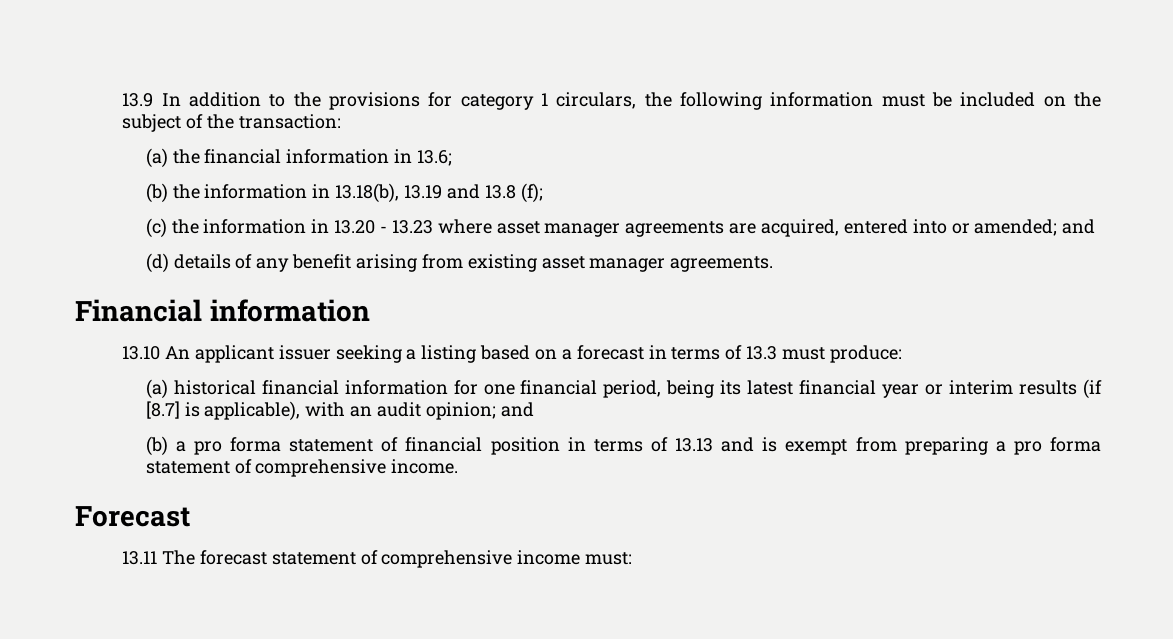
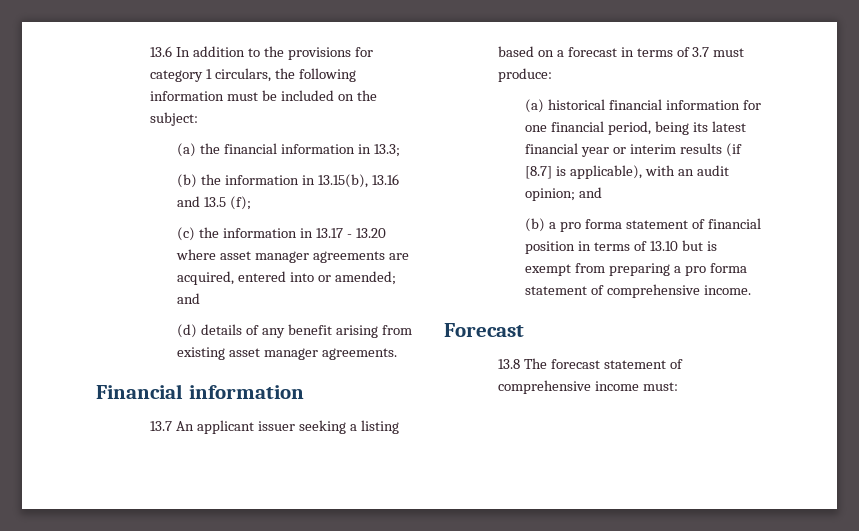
- 13.9 In addition to the provisions for category 1 circulars, the following information must be included on the subject of the transaction:
+ 13.6 In addition to the provisions for category 1 circulars, the following information must be included on the subject:
- (a) the financial information in 13.6;
+ (a) the financial information in 13.3;
- (b) the information in 13.18(b), 13.19 and 13.8 (f);
+ (b) the information in 13.15(b), 13.16 and 13.5 (f);
- (c) the information in 13.20 - 13.23 where asset manager agreements are acquired, entered into or amended; and
+ (c) the information in 13.17 - 13.20 where asset manager agreements are acquired, entered into or amended; and
- 13.10 An applicant issuer seeking a listing based on a forecast in terms of 13.3 must produce:
+ 13.7 An applicant issuer seeking a listing based on a forecast in terms of 3.7 must produce:
- (b) a pro forma statement of financial position in terms of 13.13 and is exempt from preparing a pro forma statement of comprehensive income.
+ (b) a pro forma statement of financial position in terms of 13.10 but is exempt from preparing a pro forma statement of comprehensive income.
- 13.11 The forecast statement of comprehensive income must:
+ 13.8 The forecast statement of comprehensive income must:

